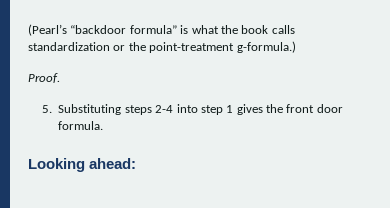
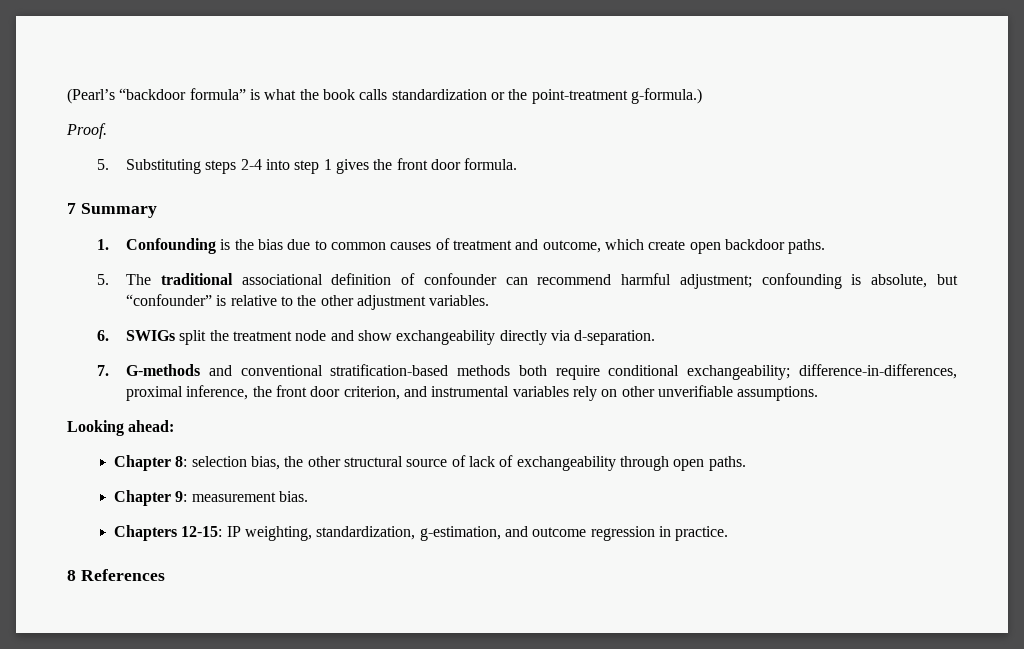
+ 7 Summary
+ 1. Confounding is the bias due to common causes of treatment and outcome, which create open backdoor paths.
+ 5. The traditional associational definition of confounder can recommend harmful adjustment; confounding is absolute, but “confounder” is relative to the other adjustment variables.
+ 6. SWIGs split the treatment node and show exchangeability directly via d-separation.
+ 7. G-methods and conventional stratification-based methods both require conditional exchangeability; difference-in-differences, proximal inference, the front door criterion, and instrumental variables rely on other unverifiable assumptions.
  Looking ahead:
+ Chapter 8: selection bias, the other structural source of lack of exchangeability through open paths.
+ Chapter 9: measurement bias.
+ Chapters 12-15: IP weighting, standardization, g-estimation, and outcome regression in practice.
+ 8 References

